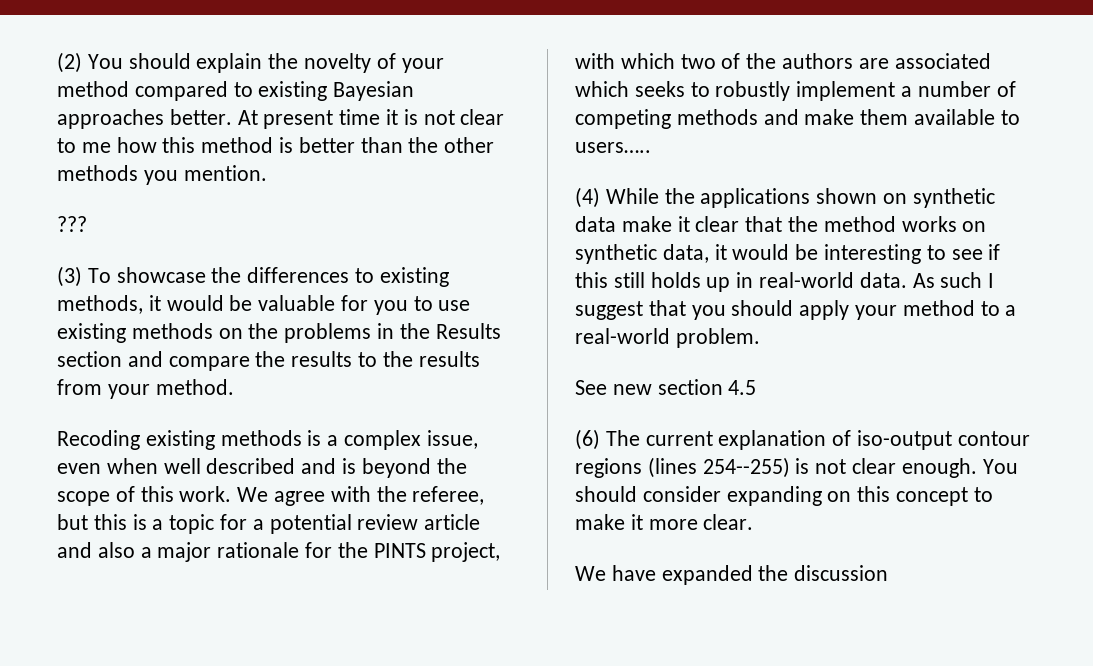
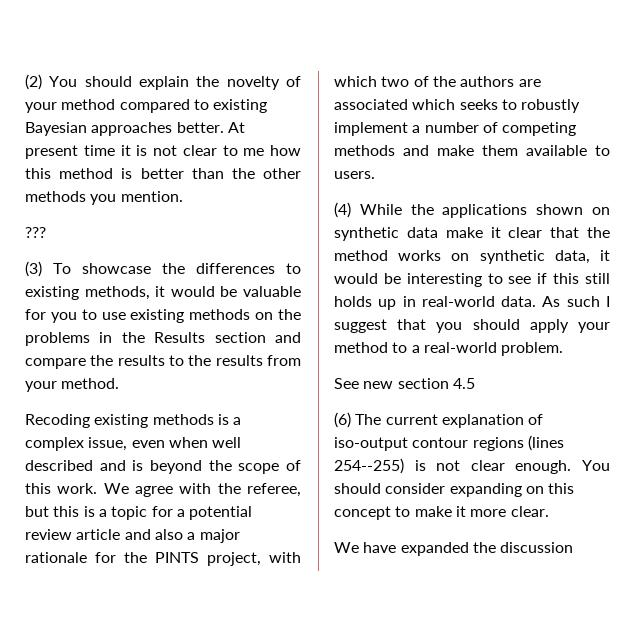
- We agree with the referee, but this is a topic for a potential review article and also a major rationale for the PINTS project, with which two of the authors are associated which seeks to robustly implement a number of competing methods and make them available to users…..
+ We agree with the referee, but this is a topic for a potential review article and also a major rationale for the PINTS project, with which two of the authors are associated which seeks to robustly implement a number of competing methods and make them available to users.

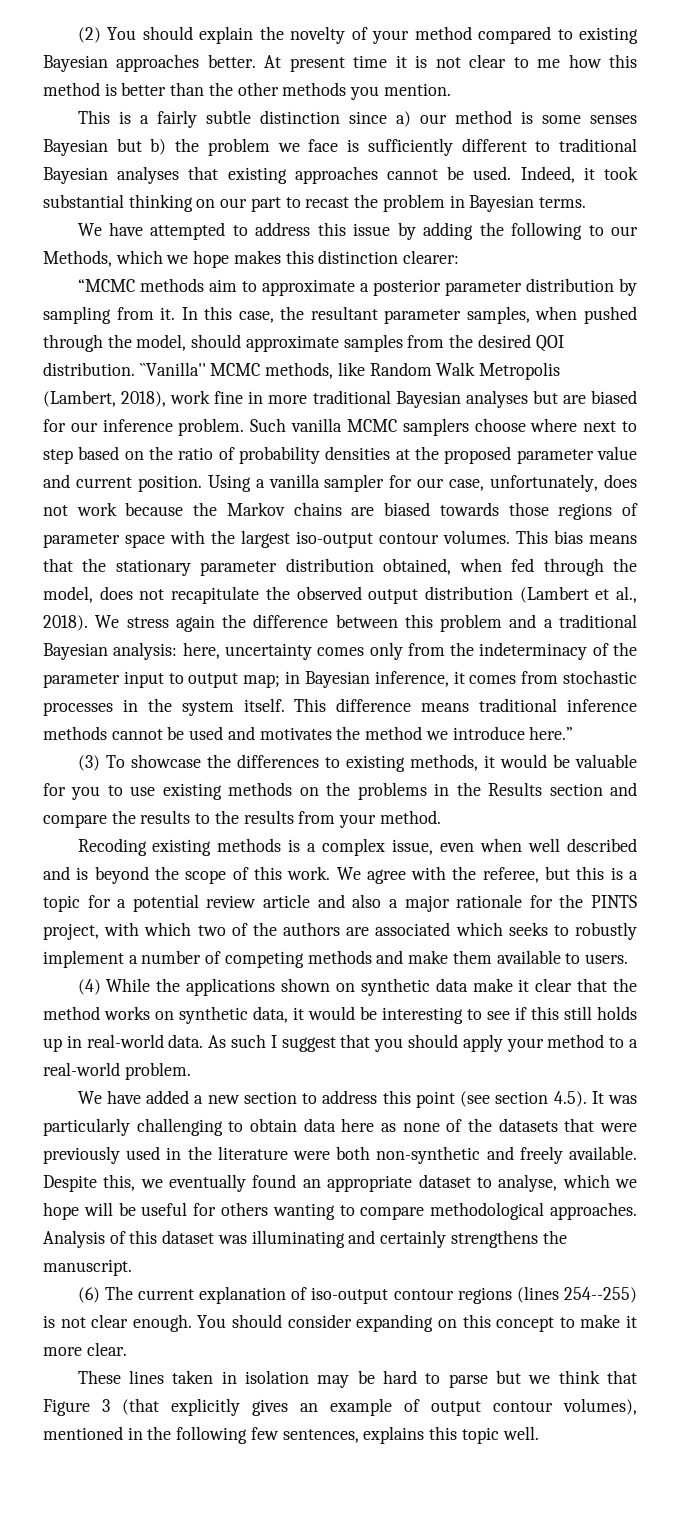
- ???
+ This is a fairly subtle distinction since a) our method is some senses Bayesian but b) the problem we face is sufficiently different to traditional Bayesian analyses that existing approaches cannot be used. Indeed, it took substantial thinking on our part to recast the problem in Bayesian terms.
+ We have attempted to address this issue by adding the following to our Methods, which we hope makes this distinction clearer:
+ “MCMC methods aim to approximate a posterior parameter distribution by sampling from it. In this case, the resultant parameter samples, when pushed through the model, should approximate samples from the desired QOI distribution. ``Vanilla'' MCMC methods, like Random Walk Metropolis (Lambert, 2018), work fine in more traditional Bayesian analyses but are biased for our inference problem. Such vanilla MCMC samplers choose where next to step based on the ratio of probability densities at the proposed parameter value and current position. Using a vanilla sampler for our case, unfortunately, does not work because the Markov chains are biased towards those regions of parameter space with the largest iso-output contour volumes. This bias means that the stationary parameter distribution obtained, when fed through the model, does not recapitulate the observed output distribution (Lambert et al., 2018). We stress again the difference between this problem and a traditional Bayesian analysis: here, uncertainty comes only from the indeterminacy of the parameter input to output map; in Bayesian inference, it comes from stochastic processes in the system itself. This difference means traditional inference methods cannot be used and motivates the method we introduce here.”
- See new section 4.5
+ We have added a new section to address this point (see section 4.5). It was particularly challenging to obtain data here as none of the datasets that were previously used in the literature were both non-synthetic and freely available. Despite this, we eventually found an appropriate dataset to analyse, which we hope will be useful for others wanting to compare methodological approaches. Analysis of this dataset was illuminating and certainly strengthens the manuscript.
- We have expanded the discussion
+ These lines taken in isolation may be hard to parse but we think that Figure 3 (that explicitly gives an example of output contour volumes), mentioned in the following few sentences, explains this topic well.

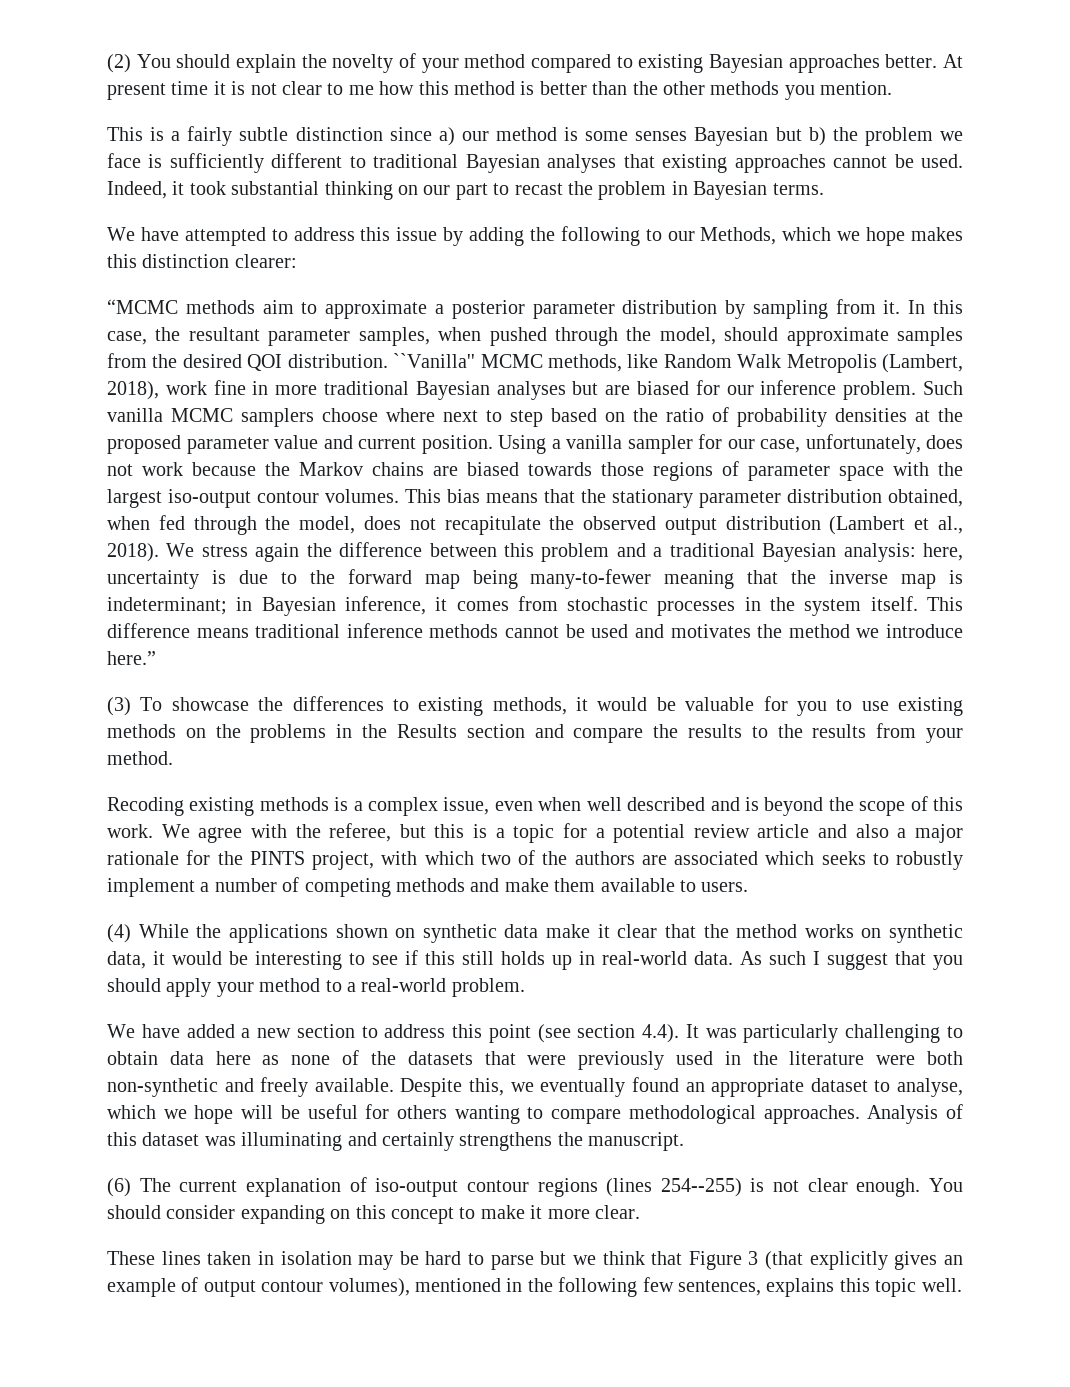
- We stress again the difference between this problem and a traditional Bayesian analysis: here, uncertainty comes only from the indeterminacy of the parameter input to output map; in Bayesian inference, it comes from stochastic processes in the system itself.
+ We stress again the difference between this problem and a traditional Bayesian analysis: here, uncertainty is due to the forward map being many-to-fewer meaning that the inverse map is indeterminant; in Bayesian inference, it comes from stochastic processes in the system itself.
- We have added a new section to address this point (see section 4.5). It was particularly challenging to obtain data here as none of the datasets that were previously used in the literature were both non-synthetic and freely available.
+ We have added a new section to address this point (see section 4.4). It was particularly challenging to obtain data here as none of the datasets that were previously used in the literature were both non-synthetic and freely available.

